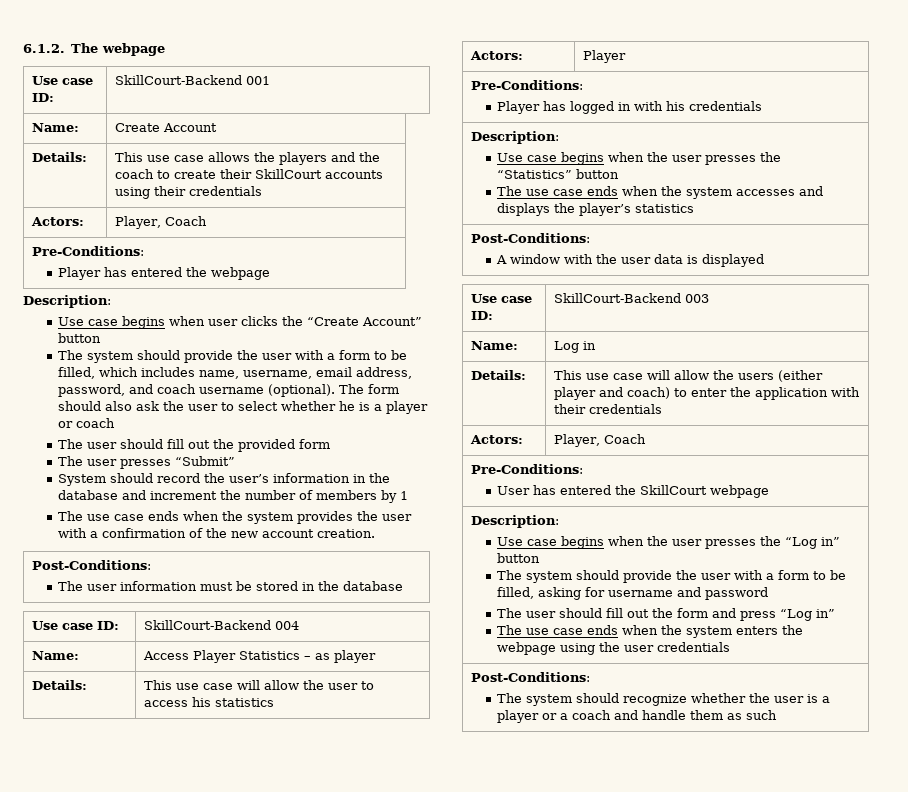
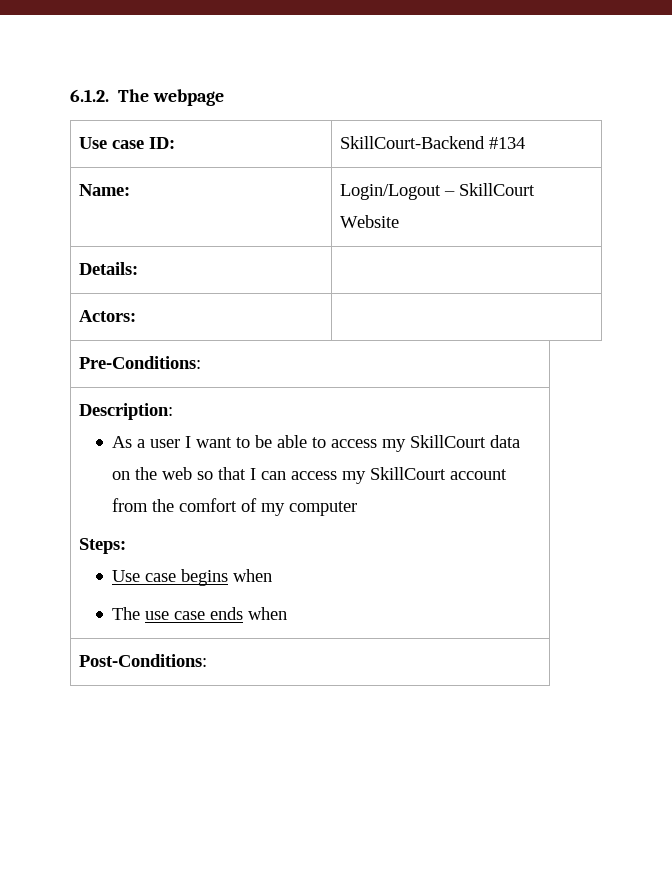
- Use case ID: | SkillCourt-Backend 001
- Name: | Create Account
- Details: | This use case allows the players and the coach to create their SkillCourt accounts using their credentials
- Actors: | Player, Coach
+ Use case ID: | SkillCourt-Backend #134
+ Name: | Login/Logout – SkillCourt Website
+ Details: |
+ Actors: |
  Pre-Conditions:
- Player has entered the webpage
  Description:
- Use case begins when user clicks the “Create Account” button
- The system should provide the user with a form to be filled, which includes name, username, email address, password, and coach username (optional). The form should also ask the user to select whether he is a player or coach
- The user should fill out the provided form
- The user presses “Submit”
- System should record the user’s information in the database and increment the number of members by 1
- The use case ends when the system provides the user with a confirmation of the new account creation.
+ As a user I want to be able to access my SkillCourt data on the web so that I can access my SkillCourt account from the comfort of my computer
+ Steps:
+ Use case begins when
+ The use case ends when
  Post-Conditions:
- The user information must be stored in the database
- Use case ID: | SkillCourt-Backend 004
- Name: | Access Player Statistics – as player
- Details: | This use case will allow the user to access his statistics
- Actors: | Player
- Pre-Conditions:
- Player has logged in with his credentials
- Description:
- Use case begins when the user presses the “Statistics” button
- The use case ends when the system accesses and displays the player’s statistics
- Post-Conditions:
- A window with the user data is displayed
- Use case ID: | SkillCourt-Backend 003
- Name: | Log in
- Details: | This use case will allow the users (either player and coach) to enter the application with their credentials
- Actors: | Player, Coach
- Pre-Conditions:
- User has entered the SkillCourt webpage
- Description:
- Use case begins when the user presses the “Log in” button
- The system should provide the user with a form to be filled, asking for username and password
- The user should fill out the form and press “Log in”
- The use case ends when the system enters the webpage using the user credentials
- Post-Conditions:
- The system should recognize whether the user is a player or a coach and handle them as such

